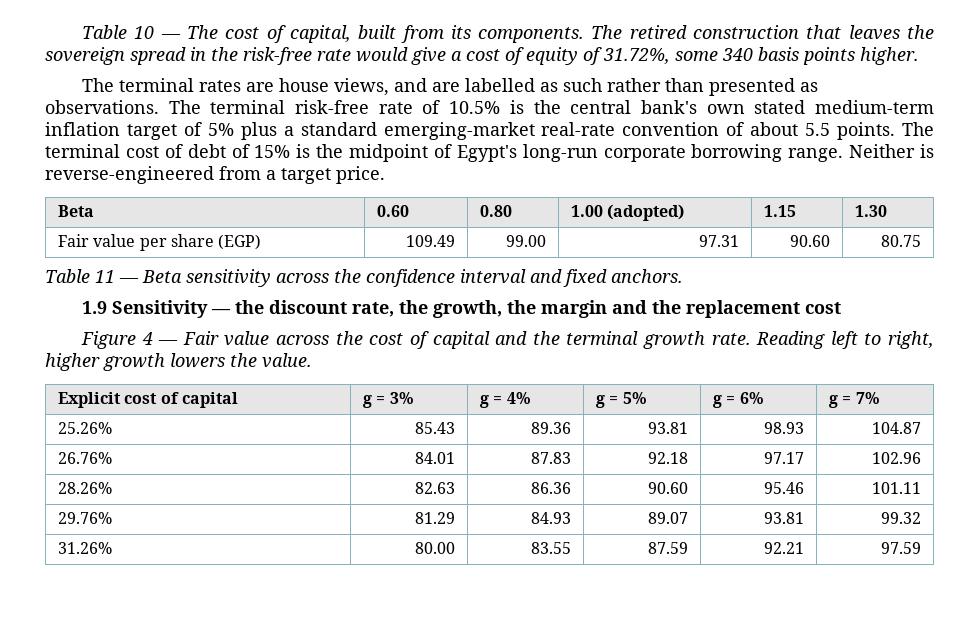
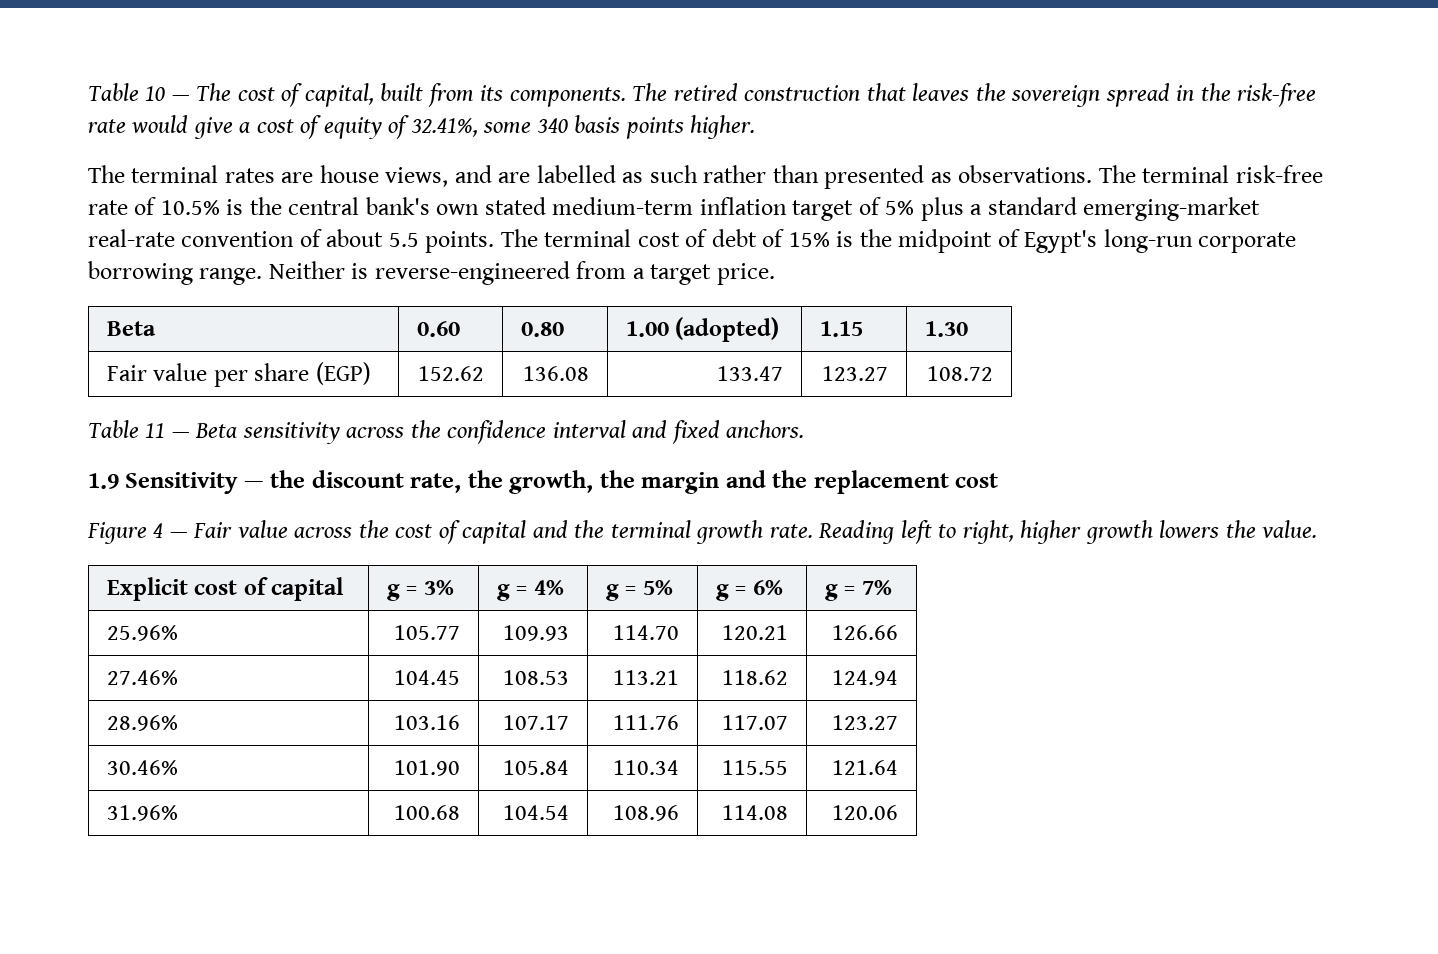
- The retired construction that leaves the sovereign spread in the risk-free rate would give a cost of equity of 31.72%, some 340 basis points higher.
+ The retired construction that leaves the sovereign spread in the risk-free rate would give a cost of equity of 32.41%, some 340 basis points higher.
- Fair value per share (EGP) | 109.49 | 99.00 | 97.31 | 90.60 | 80.75
+ Fair value per share (EGP) | 152.62 | 136.08 | 133.47 | 123.27 | 108.72
- 25.26% | 85.43 | 89.36 | 93.81 | 98.93 | 104.87
- 26.76% | 84.01 | 87.83 | 92.18 | 97.17 | 102.96
- 28.26% | 82.63 | 86.36 | 90.60 | 95.46 | 101.11
- 29.76% | 81.29 | 84.93 | 89.07 | 93.81 | 99.32
- 31.26% | 80.00 | 83.55 | 87.59 | 92.21 | 97.59
+ 25.96% | 105.77 | 109.93 | 114.70 | 120.21 | 126.66
+ 27.46% | 104.45 | 108.53 | 113.21 | 118.62 | 124.94
+ 28.96% | 103.16 | 107.17 | 111.76 | 117.07 | 123.27
+ 30.46% | 101.90 | 105.84 | 110.34 | 115.55 | 121.64
+ 31.96% | 100.68 | 104.54 | 108.96 | 114.08 | 120.06

